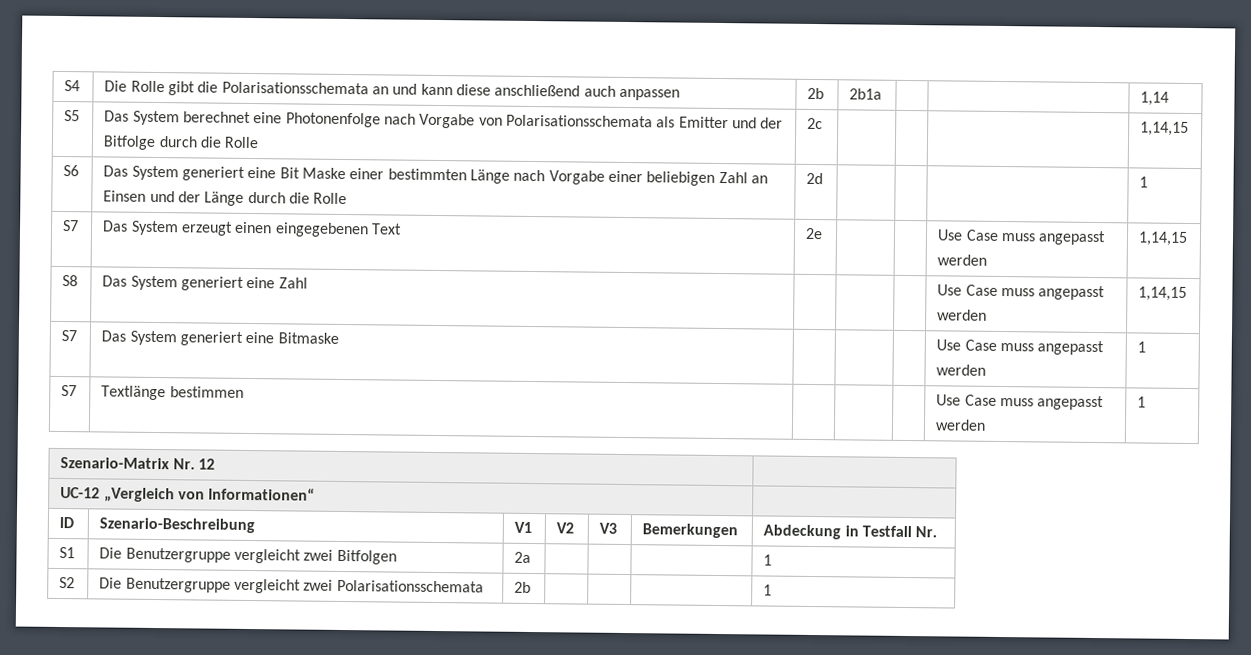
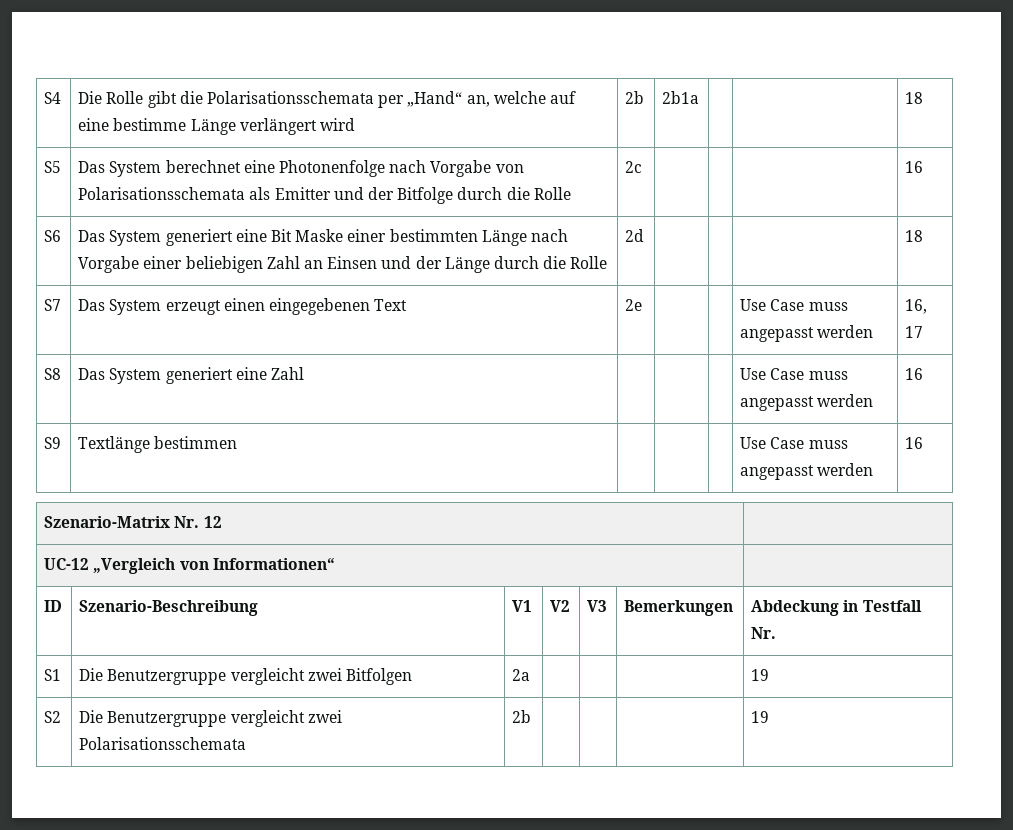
- S4 | Die Rolle gibt die Polarisationsschemata an und kann diese anschließend auch anpassen | 2b | 2b1a | | | 1,14
+ S4 | Die Rolle gibt die Polarisationsschemata per „Hand“ an, welche auf eine bestimme Länge verlängert wird | 2b | 2b1a | | | 18
- S5 | Das System berechnet eine Photonenfolge nach Vorgabe von Polarisationsschemata als Emitter und der Bitfolge durch die Rolle | 2c | | | | 1,14,15
+ S5 | Das System berechnet eine Photonenfolge nach Vorgabe von Polarisationsschemata als Emitter und der Bitfolge durch die Rolle | 2c | | | | 16
- S6 | Das System generiert eine Bit Maske einer bestimmten Länge nach Vorgabe einer beliebigen Zahl an Einsen und der Länge durch die Rolle | 2d | | | | 1
+ S6 | Das System generiert eine Bit Maske einer bestimmten Länge nach Vorgabe einer beliebigen Zahl an Einsen und der Länge durch die Rolle | 2d | | | | 18
- S7 | Das System erzeugt einen eingegebenen Text | 2e | | | Use Case muss angepasst werden | 1,14,15
+ S7 | Das System erzeugt einen eingegebenen Text | 2e | | | Use Case muss angepasst werden | 16, 17
- S8 | Das System generiert eine Zahl | | | | Use Case muss angepasst werden | 1,14,15
- S7 | Das System generiert eine Bitmaske | | | | Use Case muss angepasst werden | 1
- S7 | Textlänge bestimmen | | | | Use Case muss angepasst werden | 1
+ S8 | Das System generiert eine Zahl | | | | Use Case muss angepasst werden | 16
+ S9 | Textlänge bestimmen | | | | Use Case muss angepasst werden | 16
- S1 | Die Benutzergruppe vergleicht zwei Bitfolgen | 2a | | | | 1
+ S1 | Die Benutzergruppe vergleicht zwei Bitfolgen | 2a | | | | 19
- S2 | Die Benutzergruppe vergleicht zwei Polarisationsschemata | 2b | | | | 1
+ S2 | Die Benutzergruppe vergleicht zwei Polarisationsschemata | 2b | | | | 19

